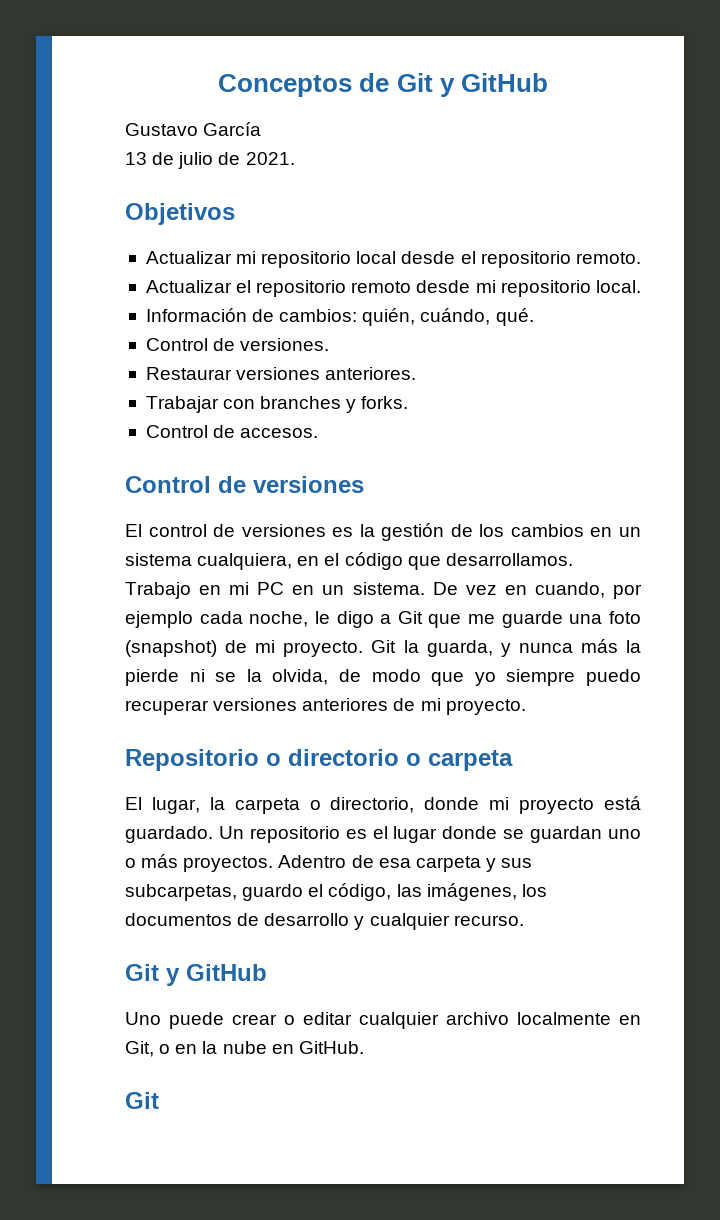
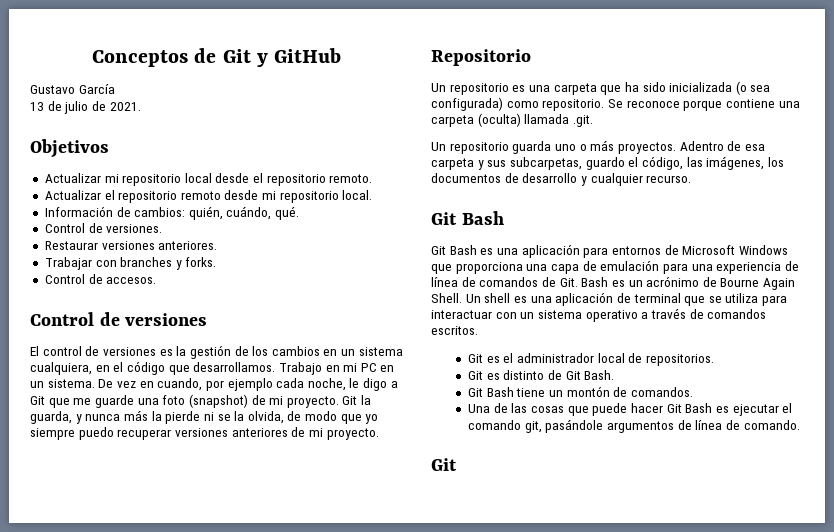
- Repositorio o directorio o carpeta
- El lugar, la carpeta o directorio, donde mi proyecto está guardado. Un repositorio es el lugar donde se guardan uno o más proyectos.
+ Repositorio
+ Un repositorio es una carpeta que ha sido inicializada (o sea configurada) como repositorio. Se reconoce porque contiene una carpeta (oculta) llamada .git.
+ Un repositorio guarda uno o más proyectos.
  Adentro de esa carpeta y sus subcarpetas, guardo el código, las imágenes, los documentos de desarrollo y cualquier recurso.
- Git y GitHub
- Uno puede crear o editar cualquier archivo localmente en Git, o en la nube en GitHub.
+ Git Bash
+ Git Bash es una aplicación para entornos de Microsoft Windows que proporciona una capa de emulación para una experiencia de línea de comandos de Git. Bash es un acrónimo de Bourne Again Shell. Un shell es una aplicación de terminal que se utiliza para interactuar con un sistema operativo a través de comandos escritos.
+ Git es el administrador local de repositorios.
+ Git es distinto de Git Bash.
+ Git Bash tiene un montón de comandos.
+ Una de las cosas que puede hacer Git Bash es ejecutar el comando git, pasándole argumentos de línea de comando.

